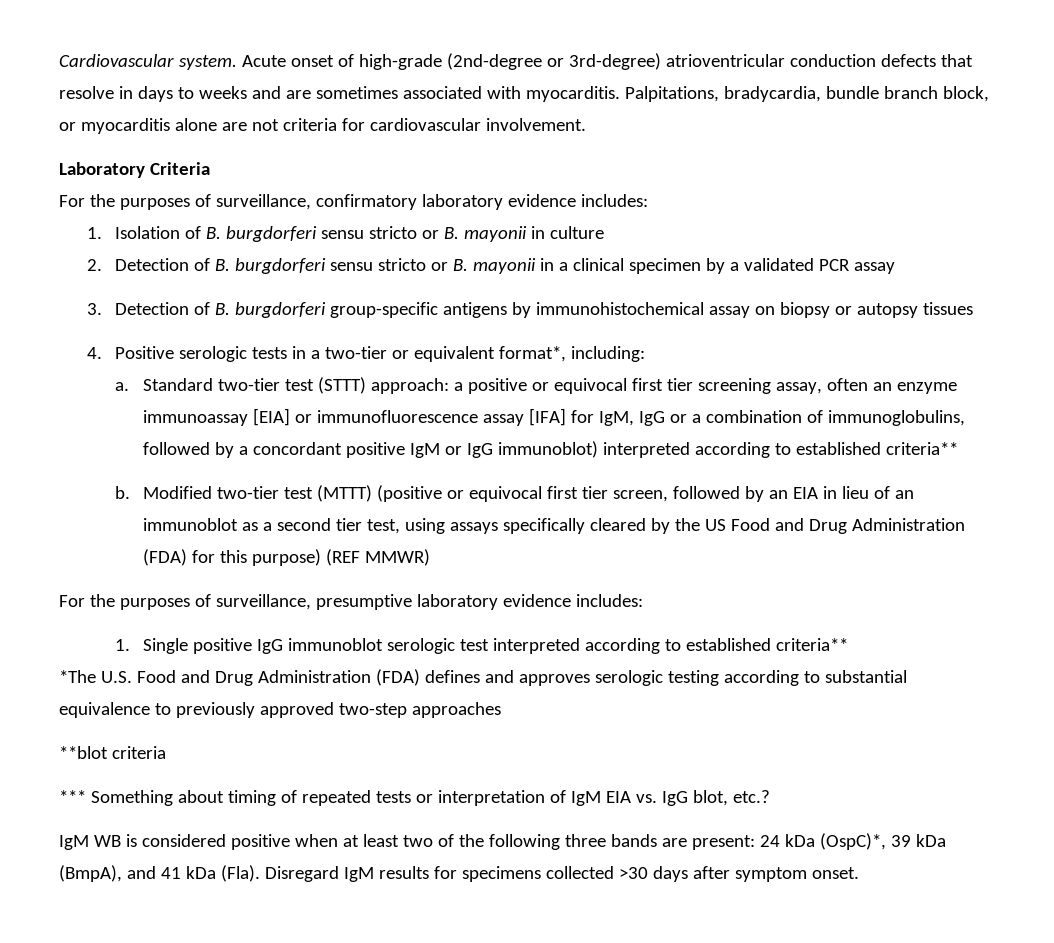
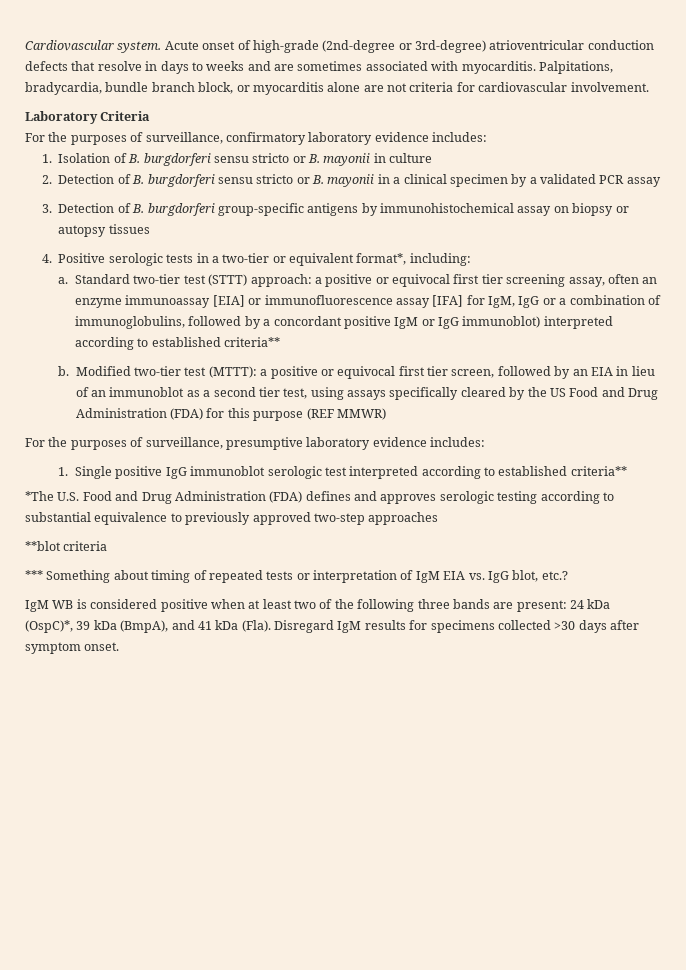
- Modified two-tier test (MTTT) (positive or equivocal first tier screen, followed by an EIA in lieu of an immunoblot as a second tier test, using assays specifically cleared by the US Food and Drug Administration (FDA) for this purpose) (REF MMWR)
+ Modified two-tier test (MTTT): a positive or equivocal first tier screen, followed by an EIA in lieu of an immunoblot as a second tier test, using assays specifically cleared by the US Food and Drug Administration (FDA) for this purpose (REF MMWR)

